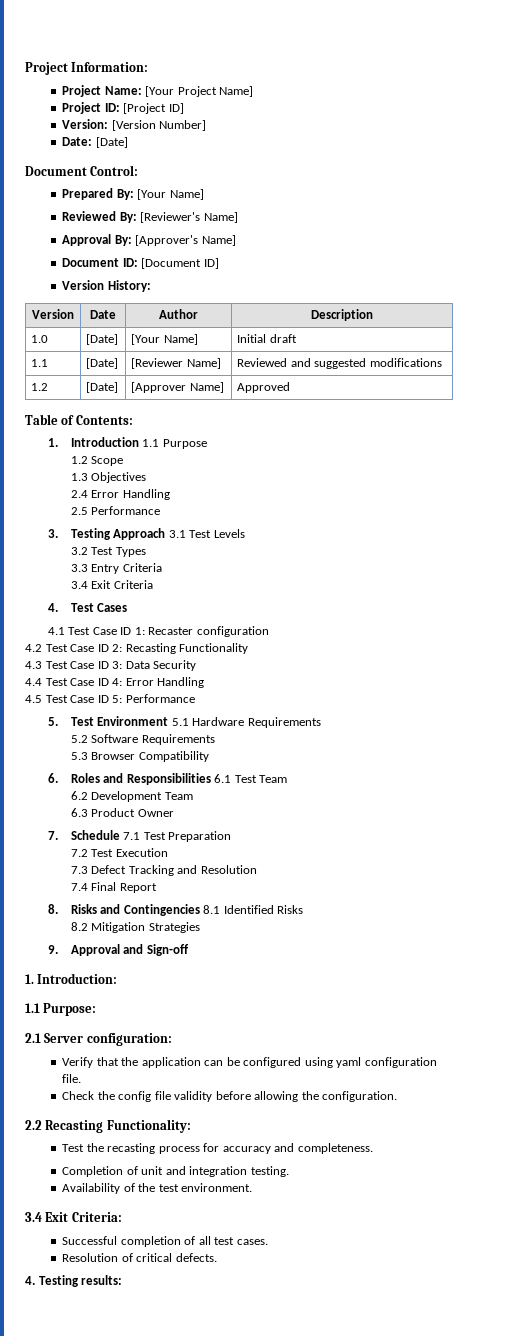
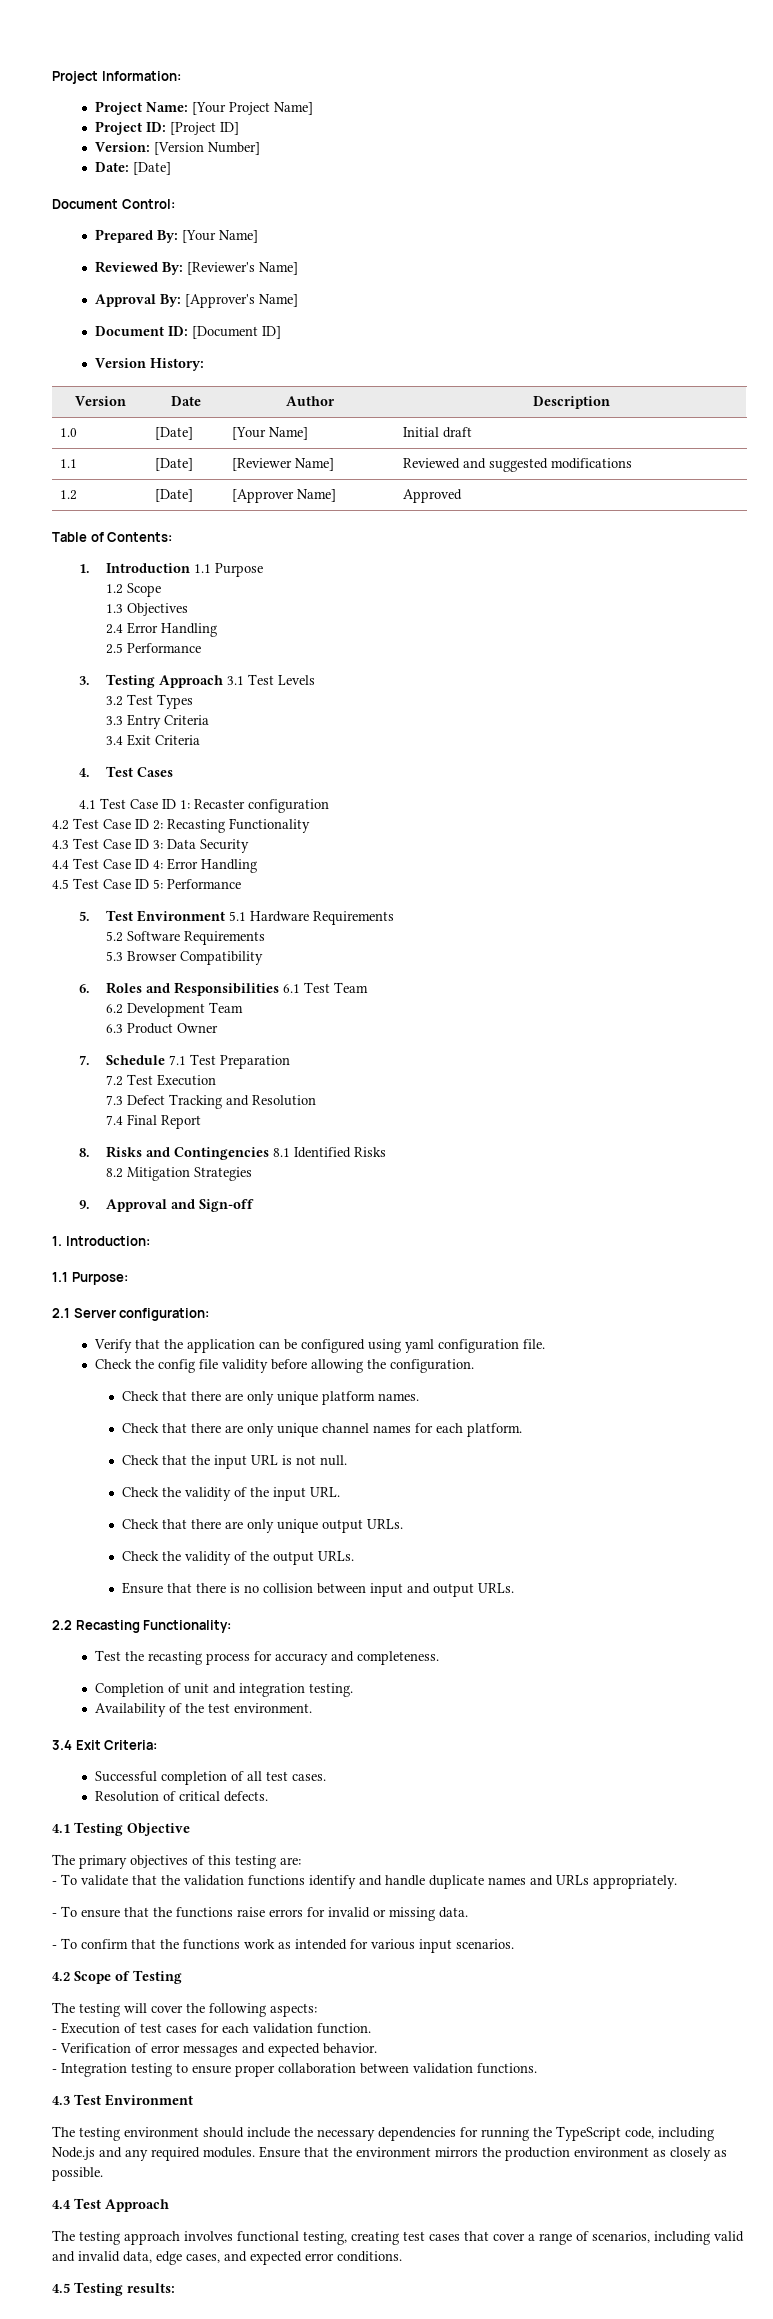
+ Check that there are only unique platform names.
+ Check that there are only unique channel names for each platform.
+ Check that the input URL is not null.
+ Check the validity of the input URL.
+ Check that there are only unique output URLs.
+ Check the validity of the output URLs.
+ Ensure that there is no collision between input and output URLs.
- 4. Testing results:
+ 4.1 Testing Objective
+ The primary objectives of this testing are:
+ - To validate that the validation functions identify and handle duplicate names and URLs appropriately.
+ - To ensure that the functions raise errors for invalid or missing data.
+ - To confirm that the functions work as intended for various input scenarios.
+ 4.2 Scope of Testing
+ The testing will cover the following aspects:
+ - Execution of test cases for each validation function.
+ - Verification of error messages and expected behavior.
+ - Integration testing to ensure proper collaboration between validation functions.
+ 4.3 Test Environment
+ The testing environment should include the necessary dependencies for running the TypeScript code, including Node.js and any required modules. Ensure that the environment mirrors the production environment as closely as possible.
+ 4.4 Test Approach
+ The testing approach involves functional testing, creating test cases that cover a range of scenarios, including valid and invalid data, edge cases, and expected error conditions.
+ 4.5 Testing results:

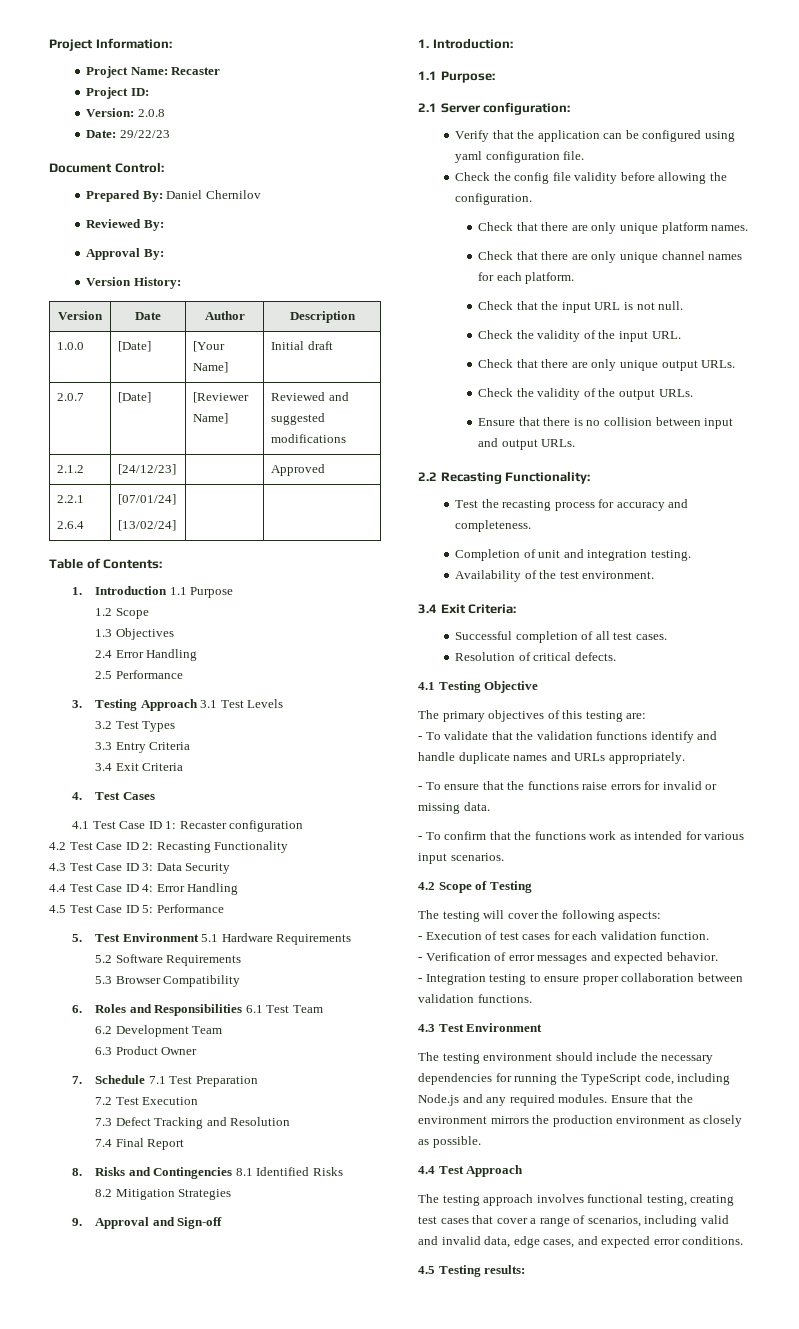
- Project Name: [Your Project Name]
+ Project Name: Recaster
- Project ID: [Project ID]
+ Project ID:
- Version: [Version Number]
+ Version: 2.0.8
- Date: [Date]
+ Date: 29/22/23
- Prepared By: [Your Name]
+ Prepared By: Daniel Chernilov
- Reviewed By: [Reviewer's Name]
+ Reviewed By:
- Approval By: [Approver's Name]
- Document ID: [Document ID]
+ Approval By:
- 1.0 | [Date] | [Your Name] | Initial draft
+ 1.0.0 | [Date] | [Your Name] | Initial draft
- 1.1 | [Date] | [Reviewer Name] | Reviewed and suggested modifications
+ 2.0.7 | [Date] | [Reviewer Name] | Reviewed and suggested modifications
- 1.2 | [Date] | [Approver Name] | Approved
+ 2.1.2 | [24/12/23] | | Approved
+ 2.2.1
+ 2.6.4 | [07/01/24]
+ [13/02/24] | |

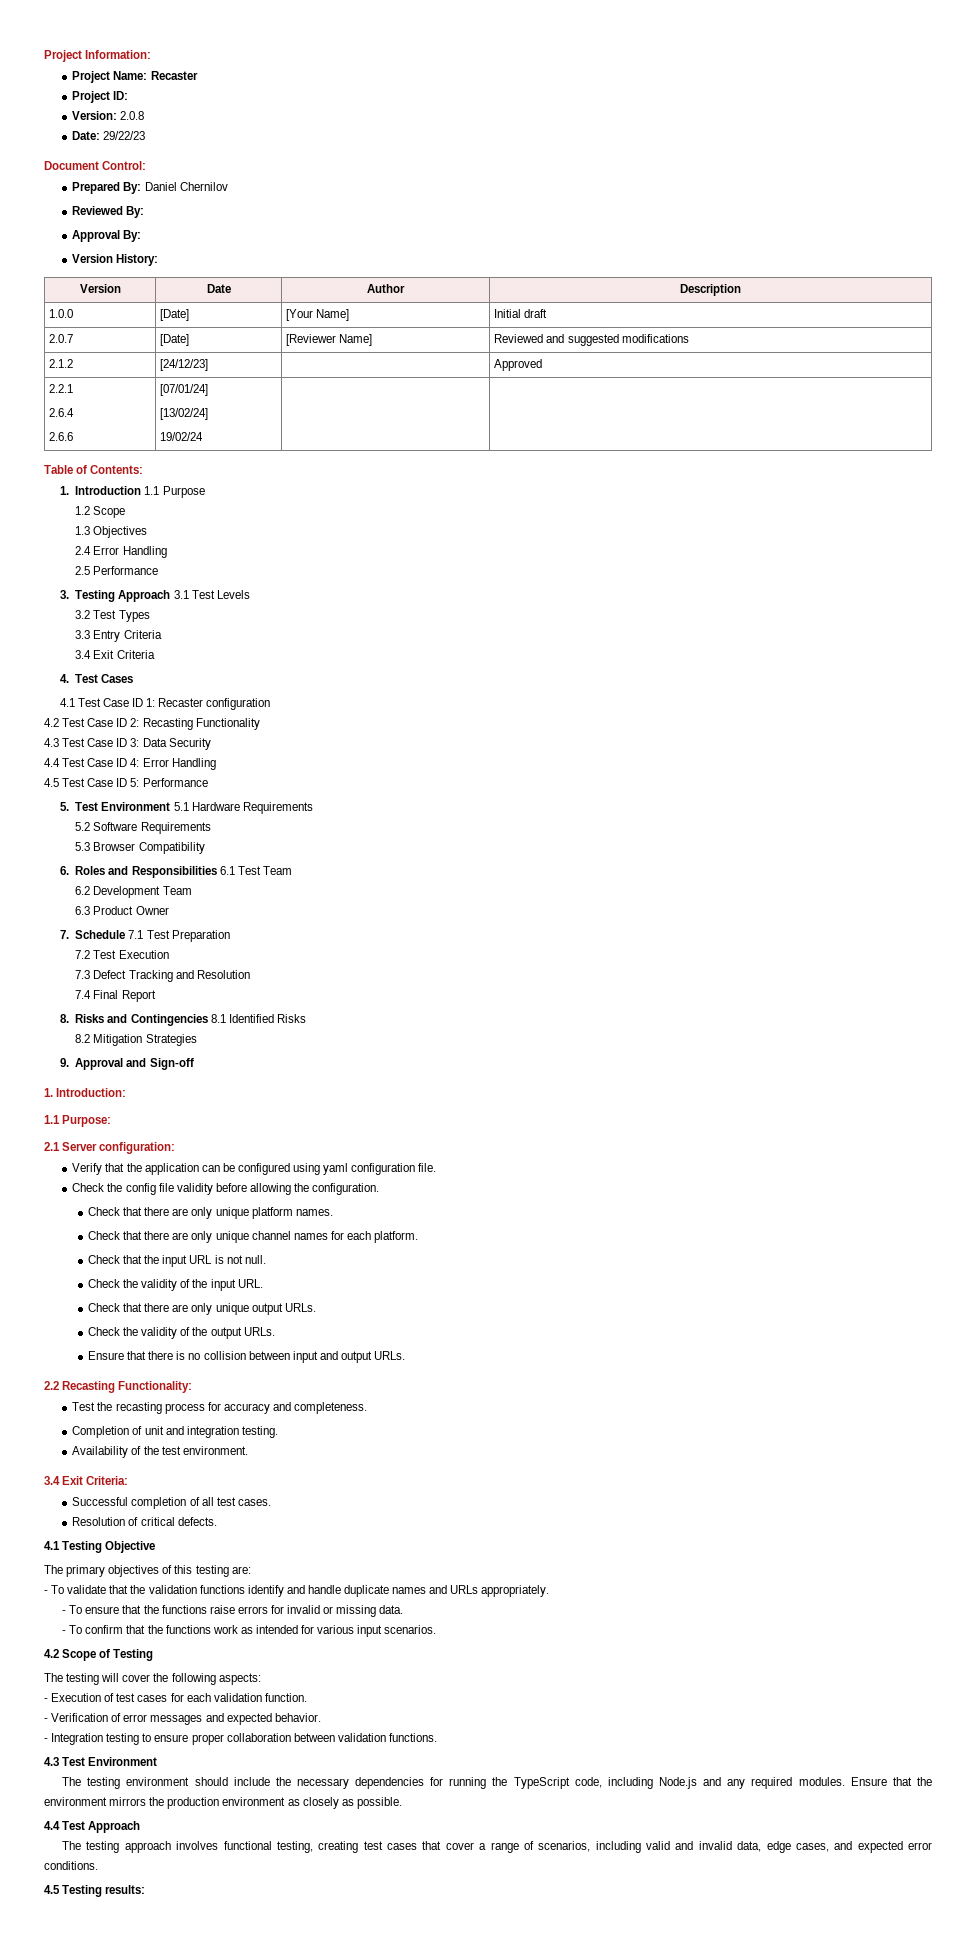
  2.2.1
- 2.6.4 | [07/01/24]
- [13/02/24] | |
+ 2.6.4
+ 2.6.6 | [07/01/24]
+ [13/02/24]
+ 19/02/24 | |

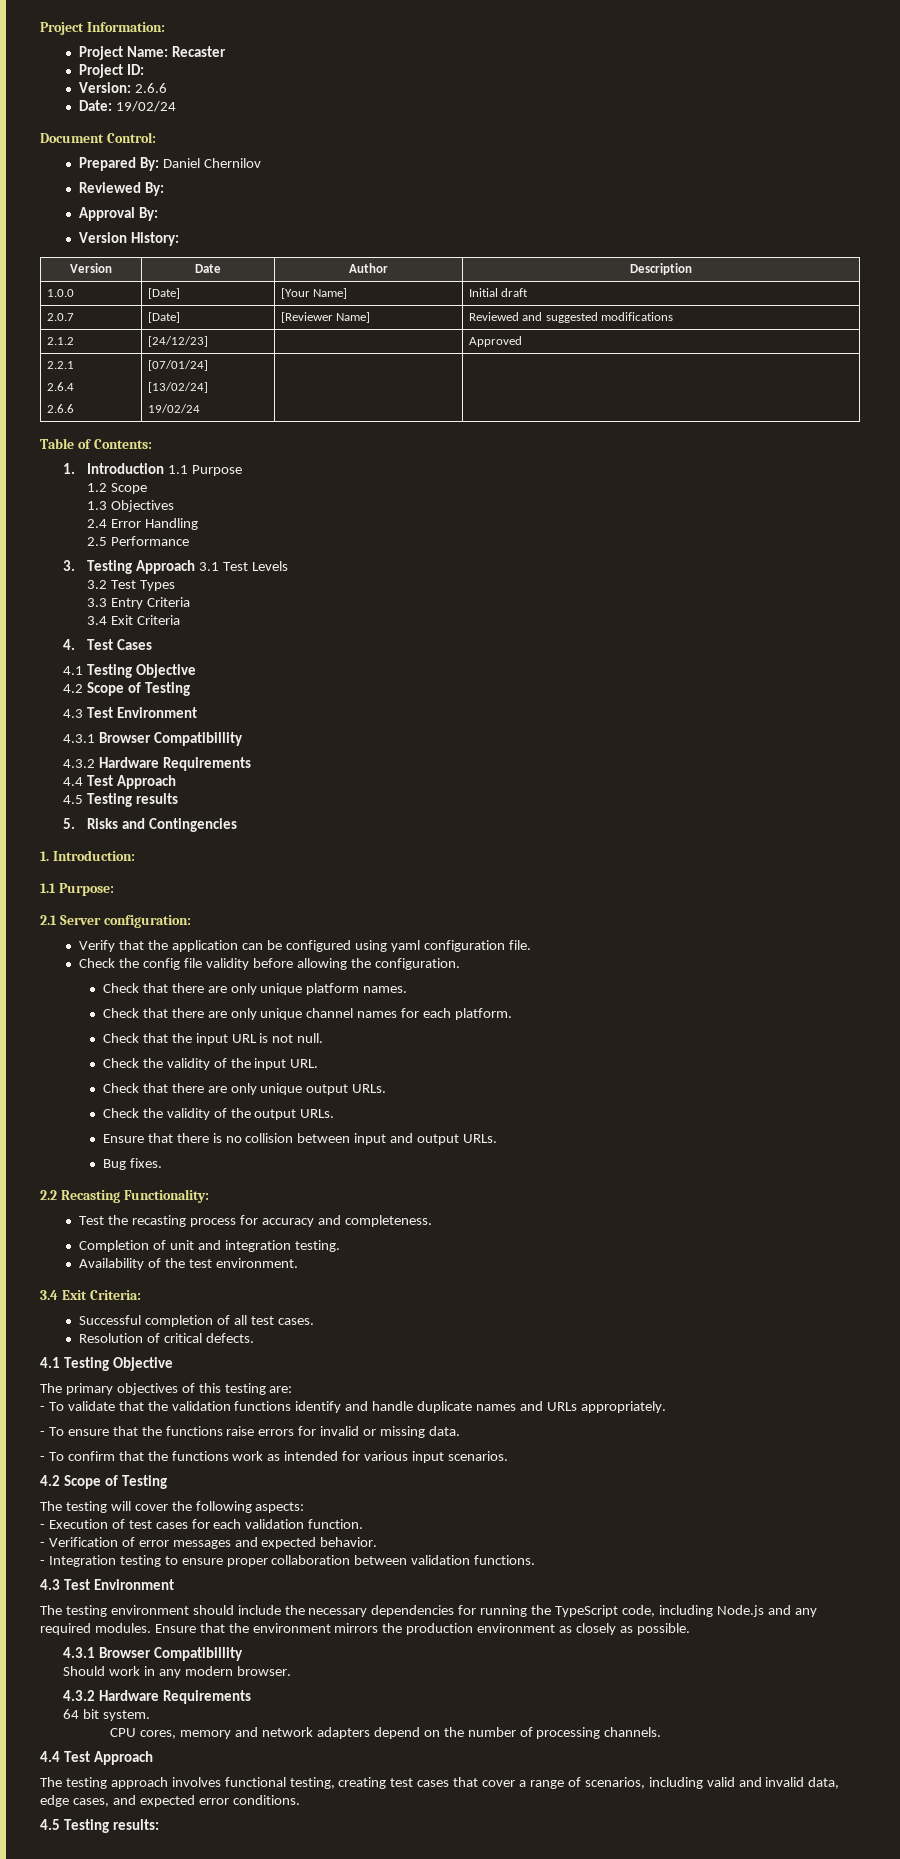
- Version: 2.0.8
+ Version: 2.6.6
- Date: 29/22/23
+ Date: 19/02/24
  4. Test Cases
- 4.1 Test Case ID 1: Recaster configuration
- 4.2 Test Case ID 2: Recasting Functionality
- 4.3 Test Case ID 3: Data Security
- 4.4 Test Case ID 4: Error Handling
- 4.5 Test Case ID 5: Performance
- 5. Test Environment 5.1 Hardware Requirements
- 5.2 Software Requirements
- 5.3 Browser Compatibility
- 6. Roles and Responsibilities 6.1 Test Team
- 6.2 Development Team
- 6.3 Product Owner
- 7. Schedule 7.1 Test Preparation
- 7.2 Test Execution
- 7.3 Defect Tracking and Resolution
- 7.4 Final Report
- 8. Risks and Contingencies 8.1 Identified Risks
- 8.2 Mitigation Strategies
- 9. Approval and Sign-off
+ 4.1 Testing Objective
+ 4.2 Scope of Testing
+ 4.3 Test Environment
+ 4.3.1 Browser Compatibillity
+ 4.3.2 Hardware Requirements
+ 4.4 Test Approach
+ 4.5 Testing results
+ 5. Risks and Contingencies
+ Bug fixes.
  Ensure that the environment mirrors the production environment as closely as possible.
+ 4.3.1 Browser Compatibillity
+ Should work in any modern browser.
+ 4.3.2 Hardware Requirements
+ 64 bit system.
+ CPU cores, memory and network adapters depend on the number of processing channels.

